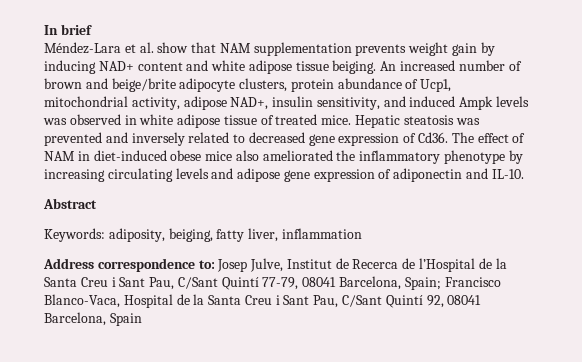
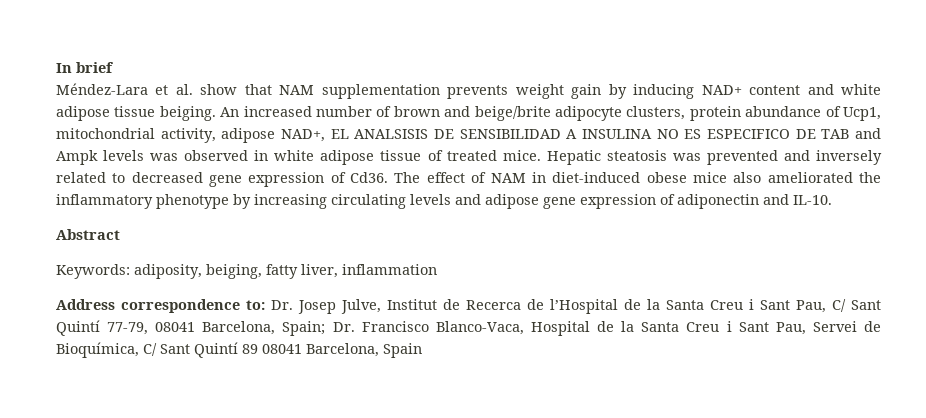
- An increased number of brown and beige/brite adipocyte clusters, protein abundance of Ucp1, mitochondrial activity, adipose NAD+, insulin sensitivity, and induced Ampk levels was observed in white adipose tissue of treated mice.
+ An increased number of brown and beige/brite adipocyte clusters, protein abundance of Ucp1, mitochondrial activity, adipose NAD+, EL ANALSISIS DE SENSIBILIDAD A INSULINA NO ES ESPECIFICO DE TAB and Ampk levels was observed in white adipose tissue of treated mice.
- Address correspondence to: Josep Julve, Institut de Recerca de l’Hospital de la Santa Creu i Sant Pau, C/Sant Quintí 77-79, 08041 Barcelona, Spain; Francisco Blanco-Vaca, Hospital de la Santa Creu i Sant Pau, C/Sant Quintí 92, 08041 Barcelona, Spain
+ Address correspondence to: Dr. Josep Julve, Institut de Recerca de l’Hospital de la Santa Creu i Sant Pau, C/ Sant Quintí 77-79, 08041 Barcelona, Spain; Dr. Francisco Blanco-Vaca, Hospital de la Santa Creu i Sant Pau, Servei de Bioquímica, C/ Sant Quintí 89 08041 Barcelona, Spain

